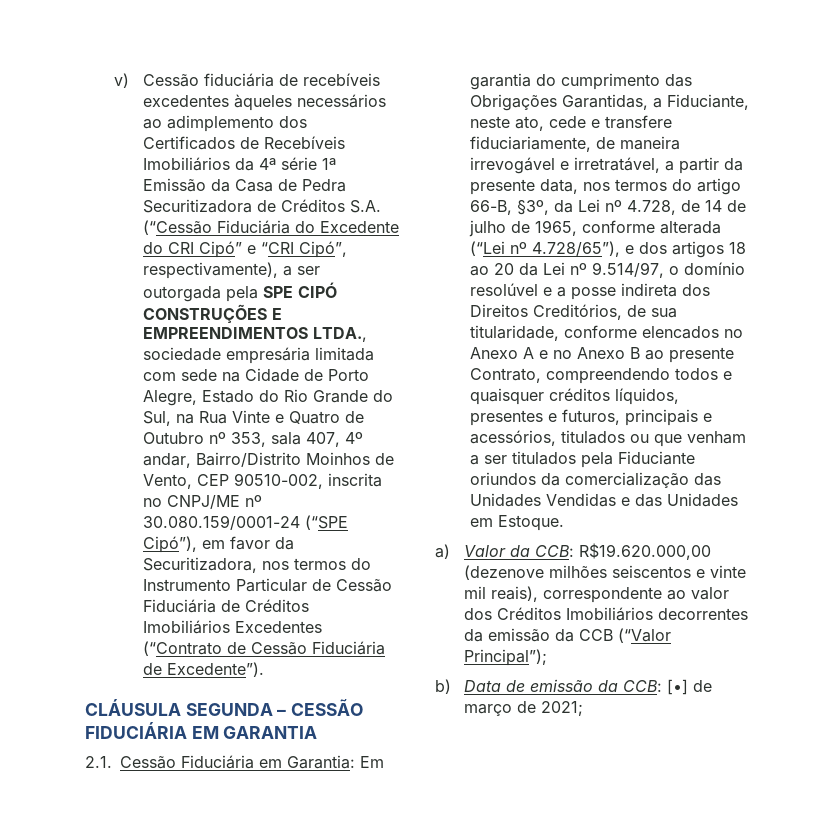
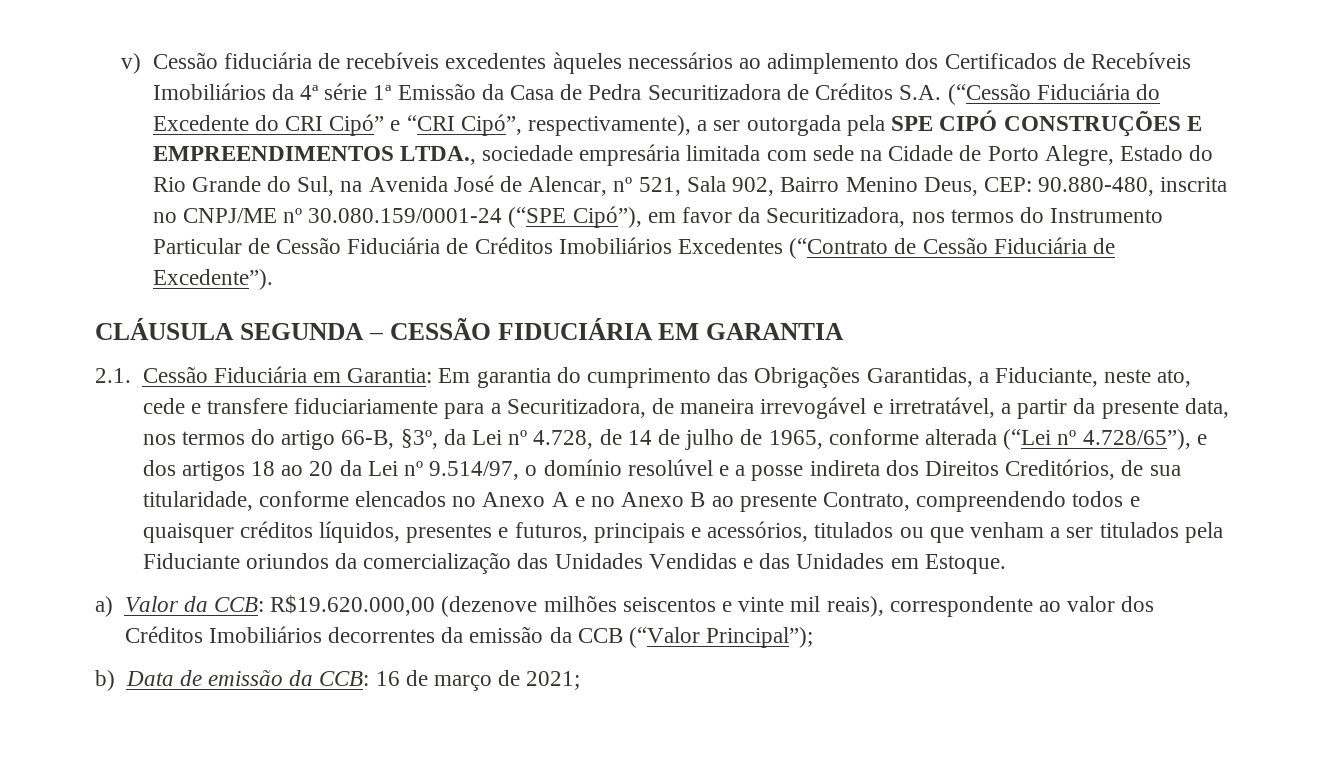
- v) Cessão fiduciária de recebíveis excedentes àqueles necessários ao adimplemento dos Certificados de Recebíveis Imobiliários da 4ª série 1ª Emissão da Casa de Pedra Securitizadora de Créditos S.A. (“Cessão Fiduciária do Excedente do CRI Cipó” e “CRI Cipó”, respectivamente), a ser outorgada pela SPE CIPÓ CONSTRUÇÕES E EMPREENDIMENTOS LTDA., sociedade empresária limitada com sede na Cidade de Porto Alegre, Estado do Rio Grande do Sul, na Rua Vinte e Quatro de Outubro nº 353, sala 407, 4º andar, Bairro/Distrito Moinhos de Vento, CEP 90510-002, inscrita no CNPJ/ME nº 30.080.159/0001-24 (“SPE Cipó”), em favor da Securitizadora, nos termos do Instrumento Particular de Cessão Fiduciária de Créditos Imobiliários Excedentes (“Contrato de Cessão Fiduciária de Excedente”).
+ v) Cessão fiduciária de recebíveis excedentes àqueles necessários ao adimplemento dos Certificados de Recebíveis Imobiliários da 4ª série 1ª Emissão da Casa de Pedra Securitizadora de Créditos S.A. (“Cessão Fiduciária do Excedente do CRI Cipó” e “CRI Cipó”, respectivamente), a ser outorgada pela SPE CIPÓ CONSTRUÇÕES E EMPREENDIMENTOS LTDA., sociedade empresária limitada com sede na Cidade de Porto Alegre, Estado do Rio Grande do Sul, na Avenida José de Alencar, nº 521, Sala 902, Bairro Menino Deus, CEP: 90.880-480, inscrita no CNPJ/ME nº 30.080.159/0001-24 (“SPE Cipó”), em favor da Securitizadora, nos termos do Instrumento Particular de Cessão Fiduciária de Créditos Imobiliários Excedentes (“Contrato de Cessão Fiduciária de Excedente”).
- Em garantia do cumprimento das Obrigações Garantidas, a Fiduciante, neste ato, cede e transfere fiduciariamente, de maneira irrevogável e irretratável, a partir da presente data, nos termos do artigo 66-B, §3º, da Lei nº 4.728, de 14 de julho de 1965, conforme alterada (“Lei nº 4.728/65”), e dos artigos 18 ao 20 da Lei nº 9.514/97, o domínio resolúvel e a posse indireta dos Direitos Creditórios, de sua titularidade, conforme elencados no Anexo A e no Anexo B ao presente Contrato, compreendendo todos e quaisquer créditos líquidos, presentes e futuros, principais e acessórios, titulados ou que venham a ser titulados pela Fiduciante oriundos da comercialização das Unidades Vendidas e das Unidades em Estoque.
+ Em garantia do cumprimento das Obrigações Garantidas, a Fiduciante, neste ato, cede e transfere fiduciariamente para a Securitizadora, de maneira irrevogável e irretratável, a partir da presente data, nos termos do artigo 66-B, §3º, da Lei nº 4.728, de 14 de julho de 1965, conforme alterada (“Lei nº 4.728/65”), e dos artigos 18 ao 20 da Lei nº 9.514/97, o domínio resolúvel e a posse indireta dos Direitos Creditórios, de sua titularidade, conforme elencados no Anexo A e no Anexo B ao presente Contrato, compreendendo todos e quaisquer créditos líquidos, presentes e futuros, principais e acessórios, titulados ou que venham a ser titulados pela Fiduciante oriundos da comercialização das Unidades Vendidas e das Unidades em Estoque.
- b) Data de emissão da CCB: [•] de março de 2021;
+ b) Data de emissão da CCB: 16 de março de 2021;

